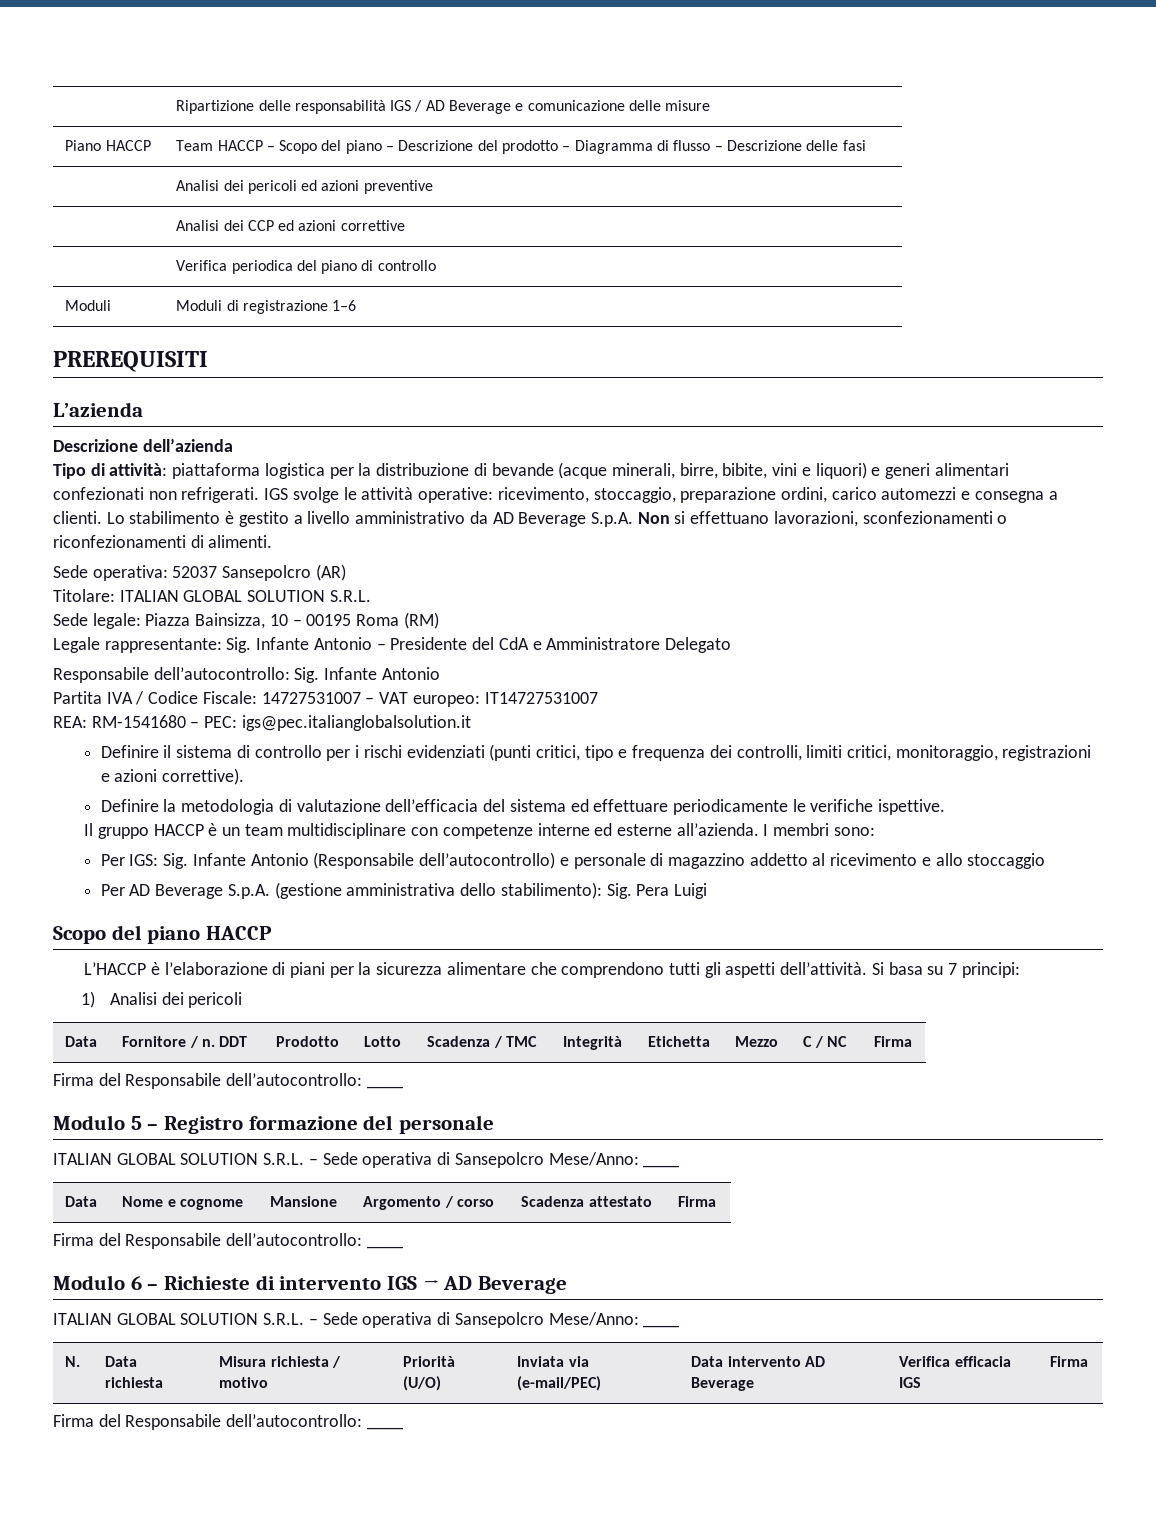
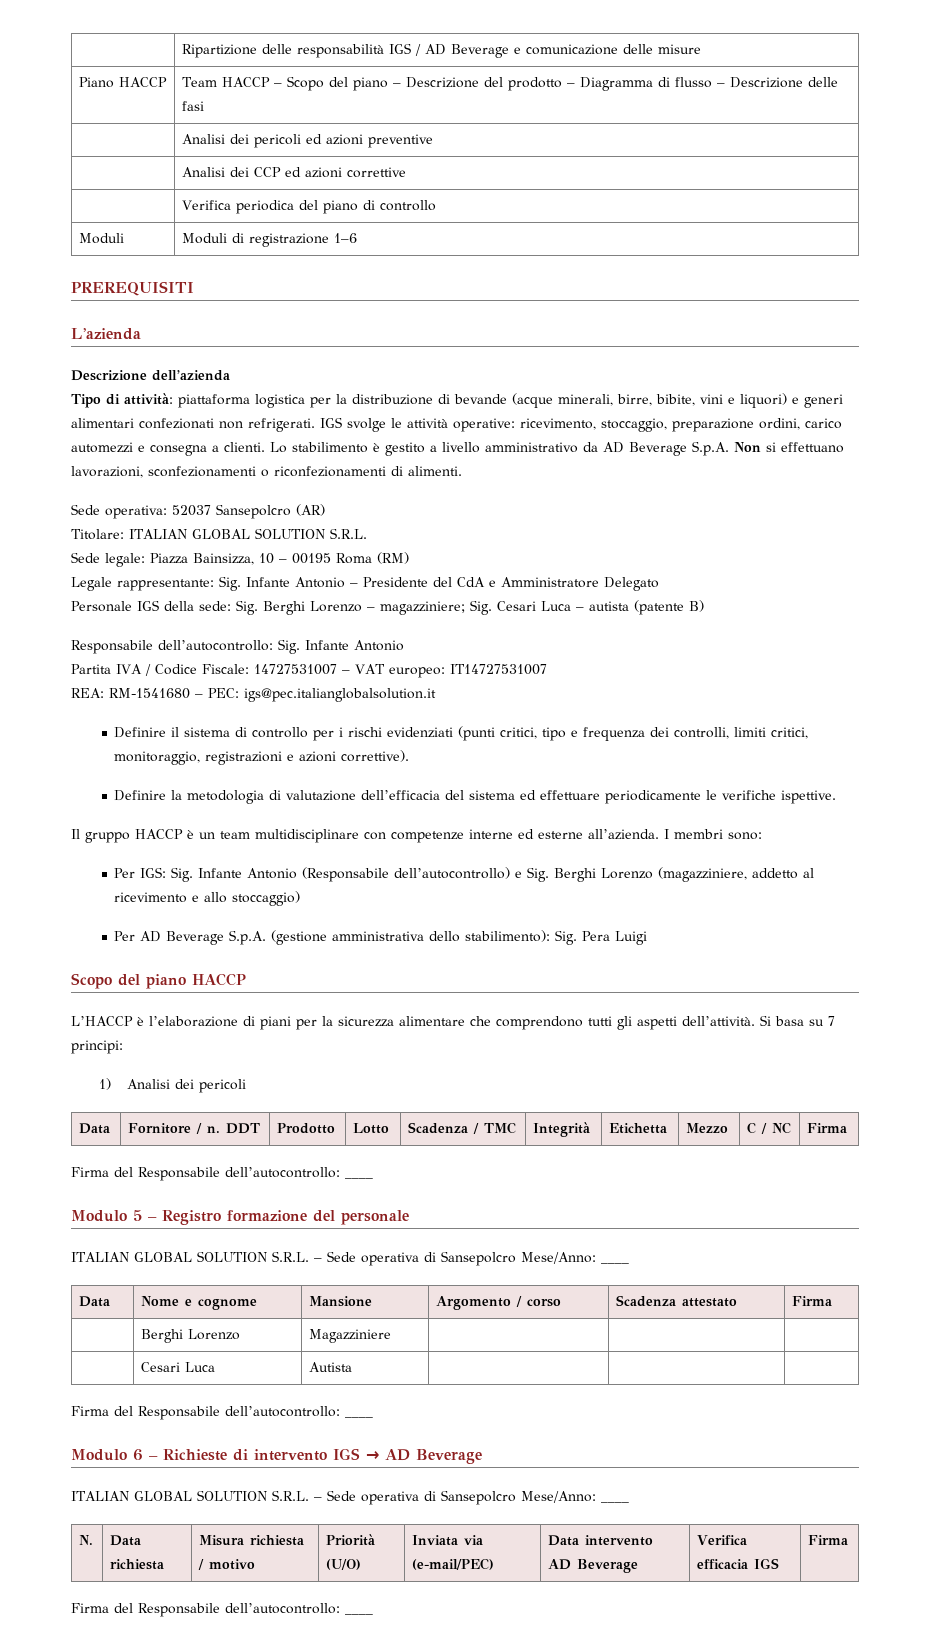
+ Personale IGS della sede: Sig. Berghi Lorenzo – magazziniere; Sig. Cesari Luca – autista (patente B)
- Per IGS: Sig. Infante Antonio (Responsabile dell’autocontrollo) e personale di magazzino addetto al ricevimento e allo stoccaggio
+ Per IGS: Sig. Infante Antonio (Responsabile dell’autocontrollo) e Sig. Berghi Lorenzo (magazziniere, addetto al ricevimento e allo stoccaggio)
+ | Berghi Lorenzo | Magazziniere | | |
+ | Cesari Luca | Autista | | |

